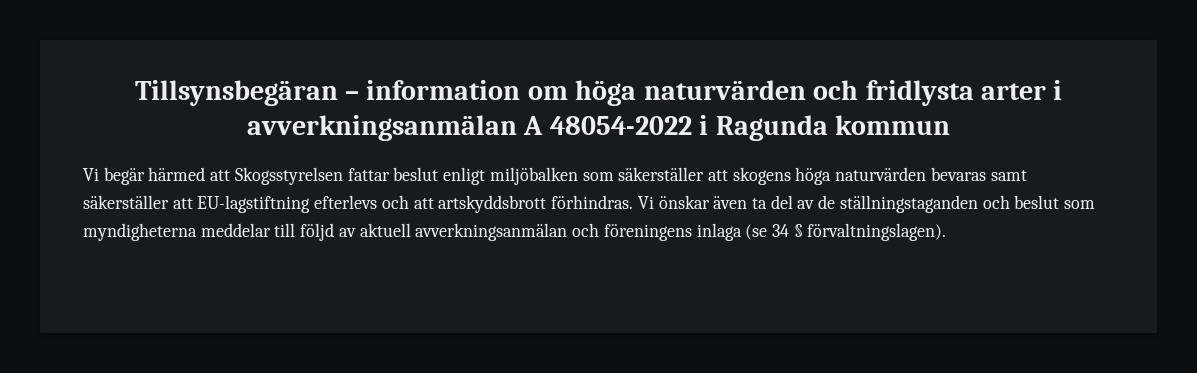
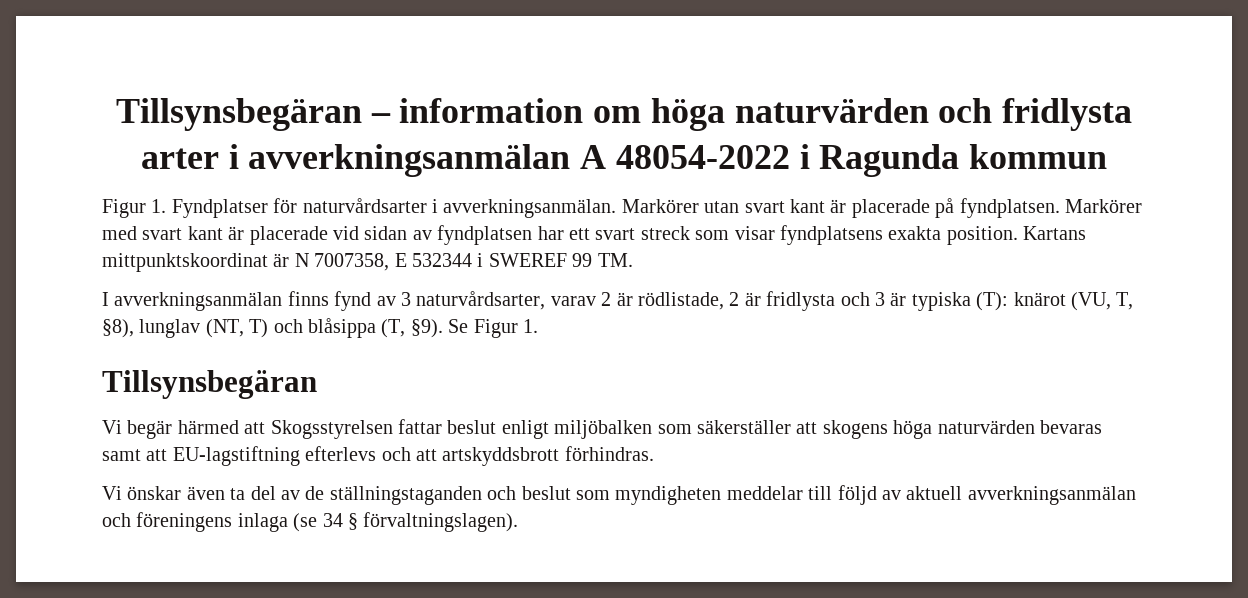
+ Figur 1. Fyndplatser för naturvårdsarter i avverkningsanmälan. Markörer utan svart kant är placerade på fyndplatsen. Markörer med svart kant är placerade vid sidan av fyndplatsen har ett svart streck som visar fyndplatsens exakta position. Kartans mittpunktskoordinat är N 7007358, E 532344 i SWEREF 99 TM.
+ I avverkningsanmälan finns fynd av 3 naturvårdsarter, varav 2 är rödlistade, 2 är fridlysta och 3 är typiska (T): knärot (VU, T, §8), lunglav (NT, T) och blåsippa (T, §9). Se Figur 1.
+ Tillsynsbegäran
- Vi begär härmed att Skogsstyrelsen fattar beslut enligt miljöbalken som säkerställer att skogens höga naturvärden bevaras samt säkerställer att EU-lagstiftning efterlevs och att artskyddsbrott förhindras. Vi önskar även ta del av de ställningstaganden och beslut som myndigheterna meddelar till följd av aktuell avverkningsanmälan och föreningens inlaga (se 34 § förvaltningslagen).
+ Vi begär härmed att Skogsstyrelsen fattar beslut enligt miljöbalken som säkerställer att skogens höga naturvärden bevaras samt att EU-lagstiftning efterlevs och att artskyddsbrott förhindras.
+ Vi önskar även ta del av de ställningstaganden och beslut som myndigheten meddelar till följd av aktuell avverkningsanmälan och föreningens inlaga (se 34 § förvaltningslagen).

